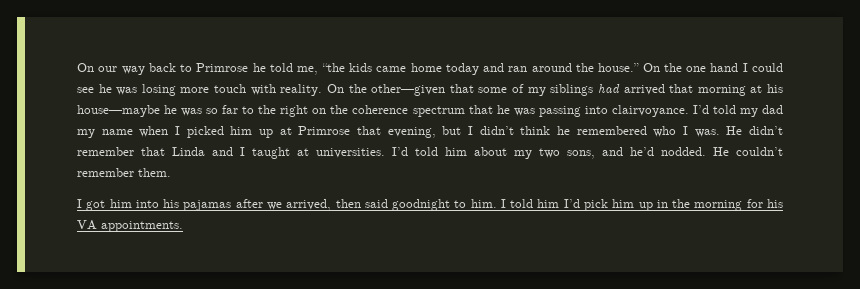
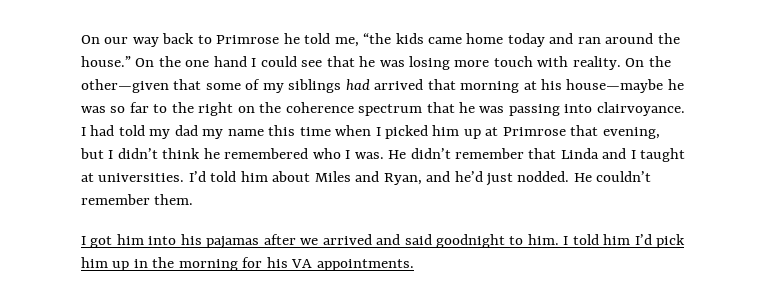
- On the one hand I could see he was losing more touch with reality.
+ On the one hand I could see that he was losing more touch with reality.
- I’d told my dad my name when I picked him up at Primrose that evening, but I didn’t think he remembered who I was.
+ I had told my dad my name this time when I picked him up at Primrose that evening, but I didn’t think he remembered who I was.
- I’d told him about my two sons, and he’d nodded.
+ I’d told him about Miles and Ryan, and he’d just nodded.
- I got him into his pajamas after we arrived, then said goodnight to him.
+ I got him into his pajamas after we arrived and said goodnight to him.

